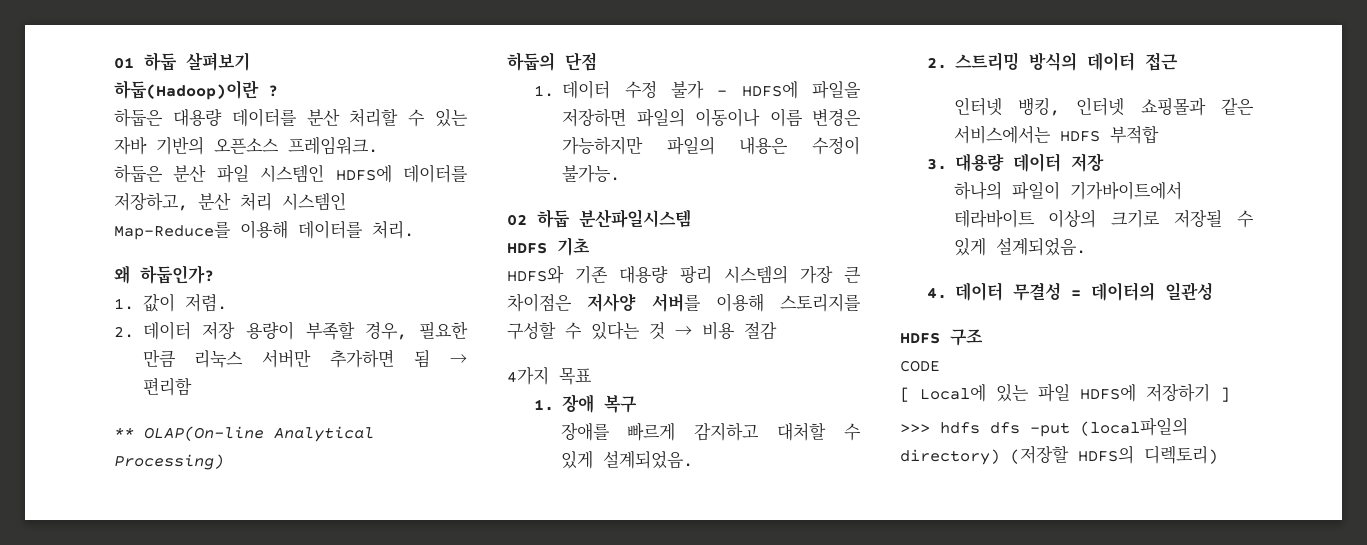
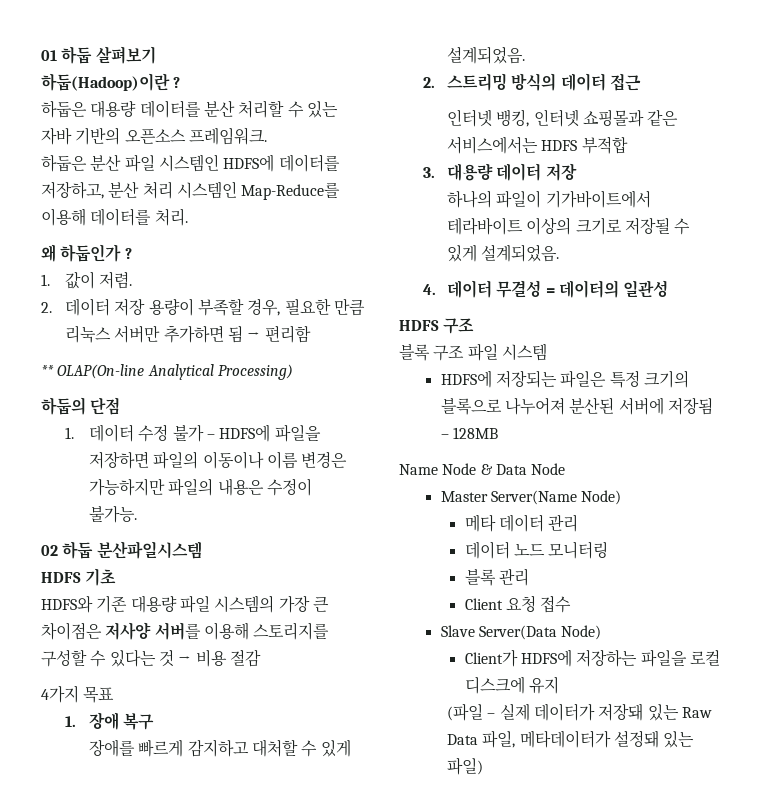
- 왜 하둡인가?
+ 왜 하둡인가 ?
- HDFS와 기존 대용량 팡리 시스템의 가장 큰 차이점은 저사양 서버를 이용해 스토리지를 구성할 수 있다는 것 → 비용 절감
+ HDFS와 기존 대용량 파일 시스템의 가장 큰 차이점은 저사양 서버를 이용해 스토리지를 구성할 수 있다는 것 → 비용 절감
- CODE
- [ Local에 있는 파일 HDFS에 저장하기 ]
- >>> hdfs dfs -put (local파일의 directory) (저장할 HDFS의 디렉토리)
+ 블록 구조 파일 시스템
+ HDFS에 저장되는 파일은 특정 크기의 블록으로 나누어져 분산된 서버에 저장됨 – 128MB
+ Name Node & Data Node
+ Master Server(Name Node)
+ 메타 데이터 관리
+ 데이터 노드 모니터링
+ 블록 관리
+ Client 요청 접수
+ Slave Server(Data Node)
+ Client가 HDFS에 저장하는 파일을 로컬 디스크에 유지
+ (파일 – 실제 데이터가 저장돼 있는 Raw Data 파일, 메타데이터가 설정돼 있는 파일)

